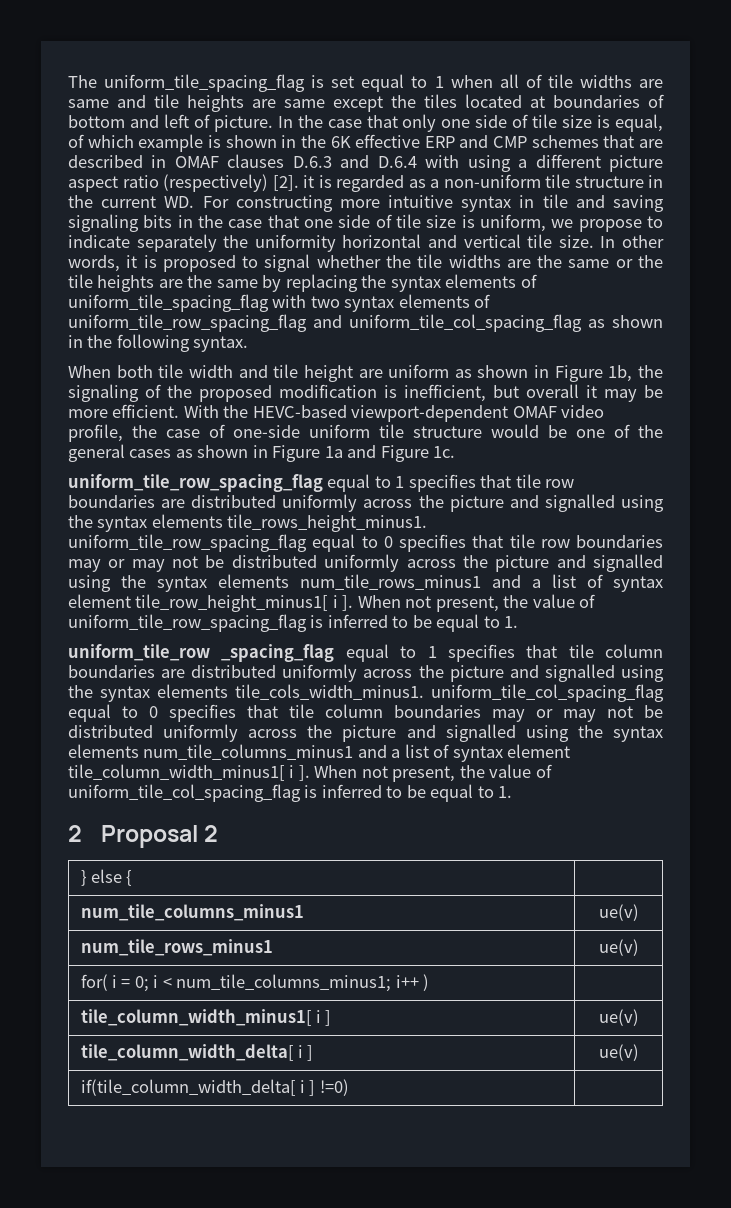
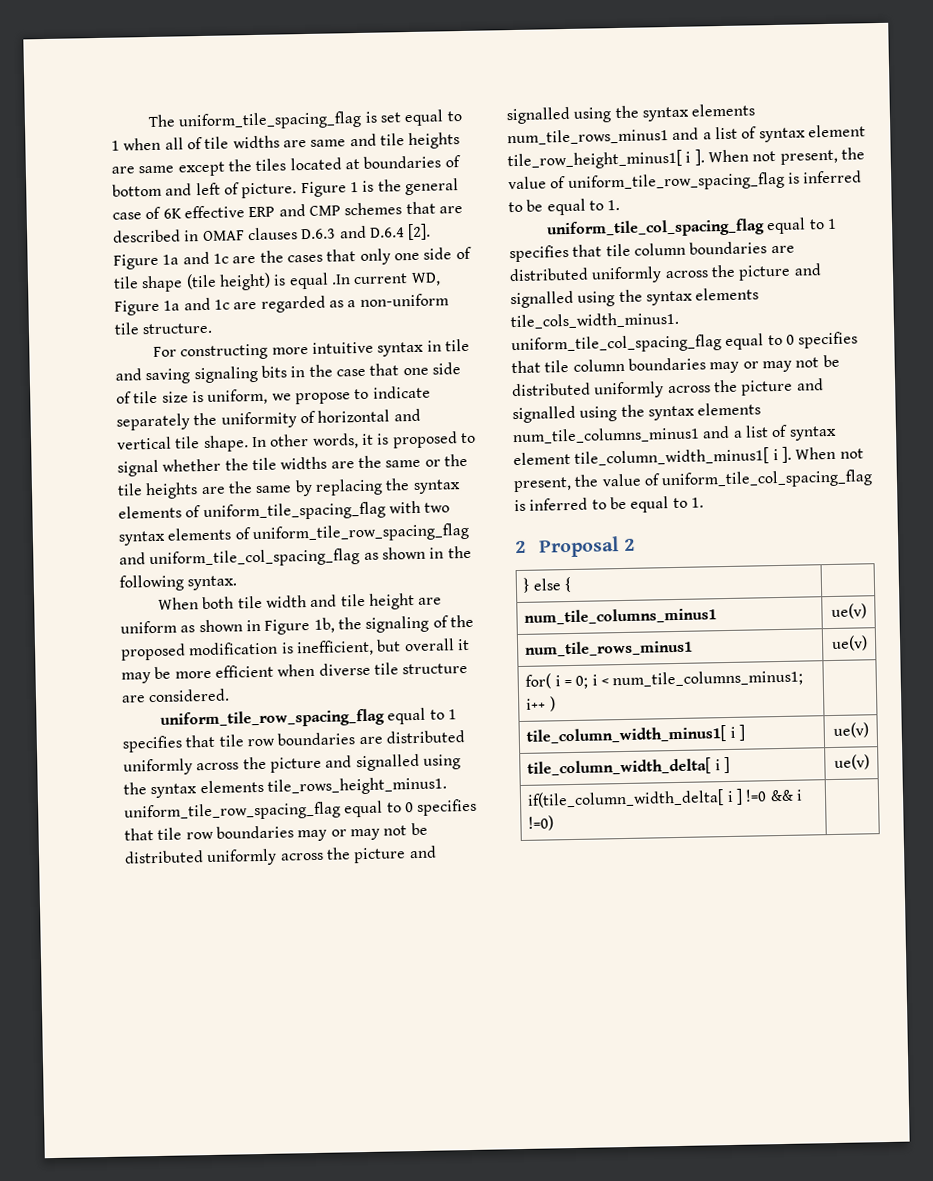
- In the case that only one side of tile size is equal, of which example is shown in the 6K effective ERP and CMP schemes that are described in OMAF clauses D.6.3 and D.6.4 with using a different picture aspect ratio (respectively) [2]. it is regarded as a non-uniform tile structure in the current WD. For constructing more intuitive syntax in tile and saving signaling bits in the case that one side of tile size is uniform, we propose to indicate separately the uniformity horizontal and vertical tile size.
+ Figure 1 is the general case of 6K effective ERP and CMP schemes that are described in OMAF clauses D.6.3 and D.6.4 [2]. Figure 1a and 1c are the cases that only one side of tile shape (tile height) is equal .In current WD, Figure 1a and 1c are regarded as a non-uniform tile structure.
+ For constructing more intuitive syntax in tile and saving signaling bits in the case that one side of tile size is uniform, we propose to indicate separately the uniformity of horizontal and vertical tile shape.
- When both tile width and tile height are uniform as shown in Figure 1b, the signaling of the proposed modification is inefficient, but overall it may be more efficient. With the HEVC-based viewport-dependent OMAF video profile, the case of one-side uniform tile structure would be one of the general cases as shown in Figure 1a and Figure 1c.
+ When both tile width and tile height are uniform as shown in Figure 1b, the signaling of the proposed modification is inefficient, but overall it may be more efficient when diverse tile structure are considered.
- uniform_tile_row _spacing_flag equal to 1 specifies that tile column boundaries are distributed uniformly across the picture and signalled using the syntax elements tile_cols_width_minus1. uniform_tile_col_spacing_flag equal to 0 specifies that tile column boundaries may or may not be distributed uniformly across the picture and signalled using the syntax elements num_tile_columns_minus1 and a list of syntax element tile_column_width_minus1[ i ].
+ uniform_tile_col_spacing_flag equal to 1 specifies that tile column boundaries are distributed uniformly across the picture and signalled using the syntax elements tile_cols_width_minus1. uniform_tile_col_spacing_flag equal to 0 specifies that tile column boundaries may or may not be distributed uniformly across the picture and signalled using the syntax elements num_tile_columns_minus1 and a list of syntax element tile_column_width_minus1[ i ].
- if(tile_column_width_delta[ i ] !=0) |
+ if(tile_column_width_delta[ i ] !=0 && i !=0) |

